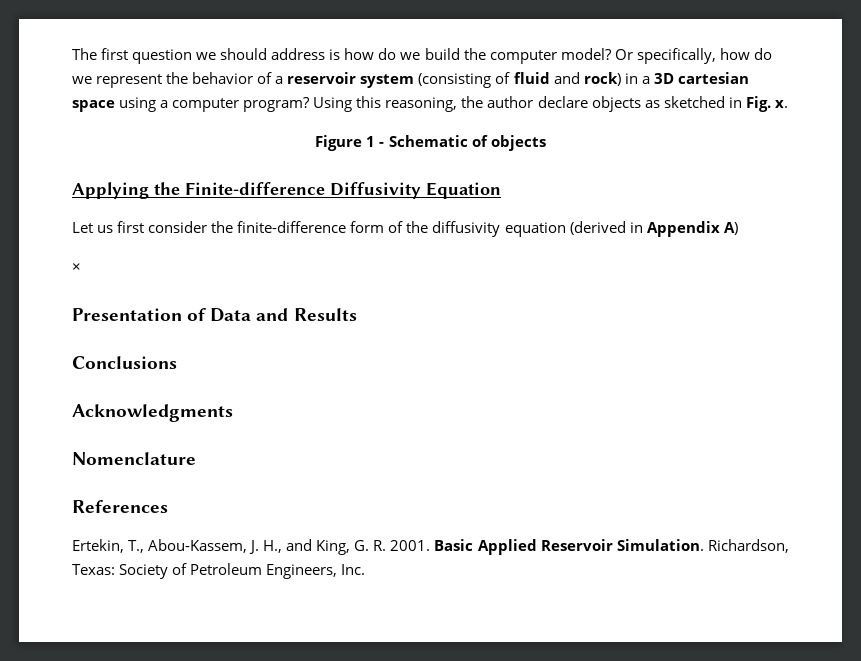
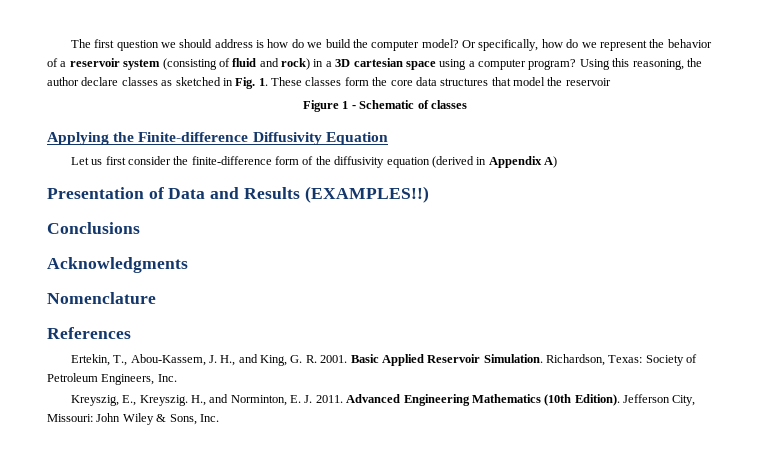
- Using this reasoning, the author declare objects as sketched in Fig. x.
+ Using this reasoning, the author declare classes as sketched in Fig. 1. These classes form the core data structures that model the reservoir
- Figure 1 - Schematic of objects
+ Figure 1 - Schematic of classes
- ×
- Presentation of Data and Results
+ Presentation of Data and Results (EXAMPLES!!)
+ Kreyszig, E., Kreyszig. H., and Norminton, E. J. 2011. Advanced Engineering Mathematics (10th Edition). Jefferson City, Missouri: John Wiley & Sons, Inc.

